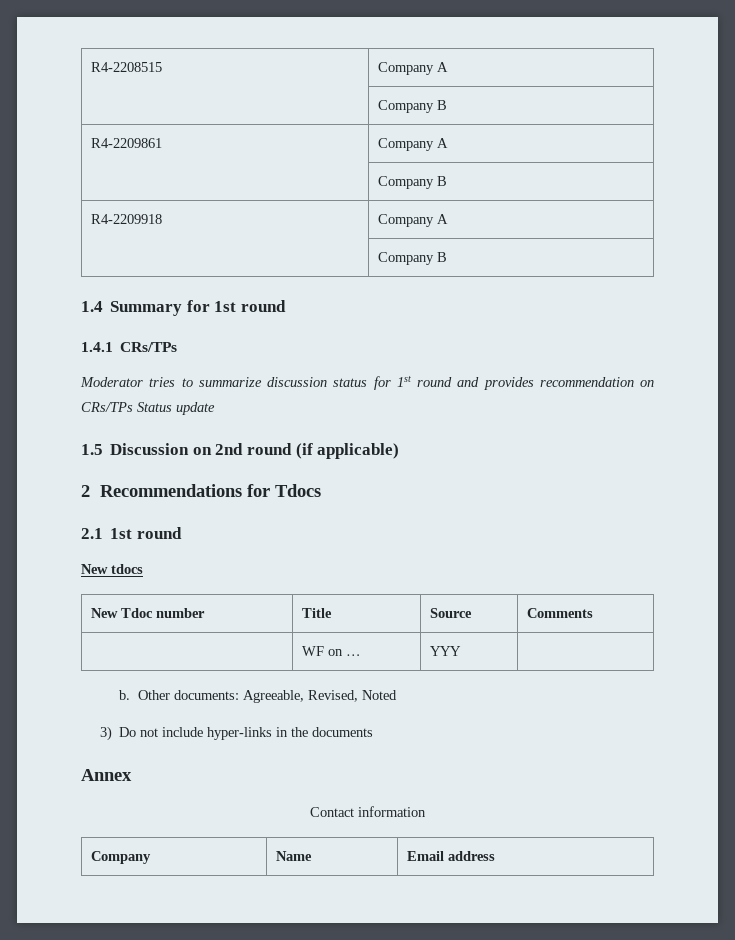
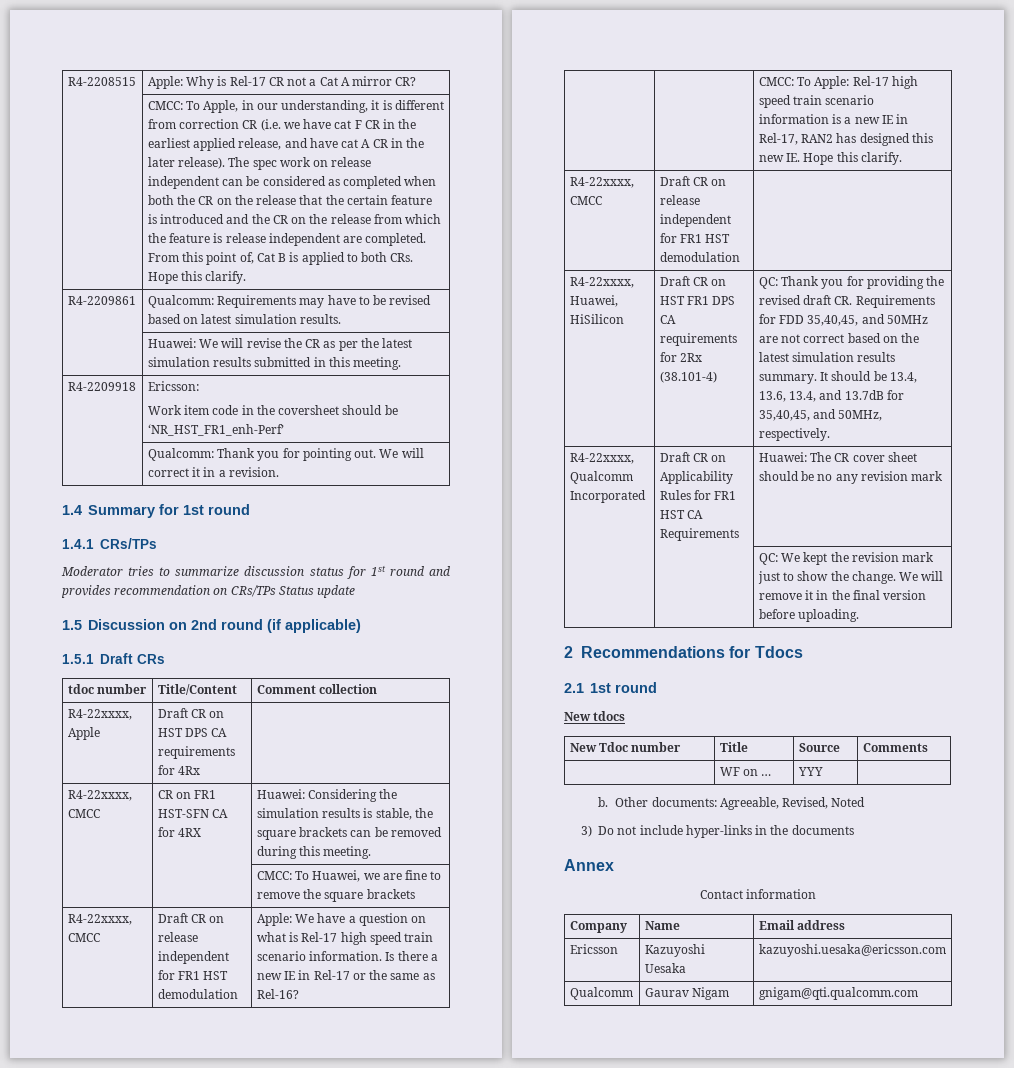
- R4-2208515 | Company A
- | Company B
- R4-2209861 | Company A
- | Company B
- R4-2209918 | Company A
- | Company B
+ R4-2208515 | Apple: Why is Rel-17 CR not a Cat A mirror CR?
+ | CMCC: To Apple, in our understanding, it is different from correction CR (i.e. we have cat F CR in the earliest applied release, and have cat A CR in the later release). The spec work on release independent can be considered as completed when both the CR on the release that the certain feature is introduced and the CR on the release from which the feature is release independent are completed. From this point of, Cat B is applied to both CRs. Hope this clarify.
+ R4-2209861 | Qualcomm: Requirements may have to be revised based on latest simulation results.
+ | Huawei: We will revise the CR as per the latest simulation results submitted in this meeting.
+ R4-2209918 | Ericsson:
+ Work item code in the coversheet should be ‘NR_HST_FR1_enh-Perf’
+ | Qualcomm: Thank you for pointing out. We will correct it in a revision.
+ 1.5.1 Draft CRs
+ tdoc number | Title/Content | Comment collection
+ R4-22xxxx, Apple | Draft CR on HST DPS CA requirements for 4Rx |
+ R4-22xxxx, CMCC | CR on FR1 HST-SFN CA for 4RX | Huawei: Considering the simulation results is stable, the square brackets can be removed during this meeting.
+ | | CMCC: To Huawei, we are fine to remove the square brackets
+ R4-22xxxx, CMCC | Draft CR on release independent for FR1 HST demodulation | Apple: We have a question on what is Rel-17 high speed train scenario information. Is there a new IE in Rel-17 or the same as Rel-16?
+ | | CMCC: To Apple: Rel-17 high speed train scenario information is a new IE in Rel-17, RAN2 has designed this new IE. Hope this clarify.
+ R4-22xxxx, CMCC | Draft CR on release independent for FR1 HST demodulation |
+ R4-22xxxx, Huawei, HiSilicon | Draft CR on HST FR1 DPS CA requirements for 2Rx (38.101-4) | QC: Thank you for providing the revised draft CR. Requirements for FDD 35,40,45, and 50MHz are not correct based on the latest simulation results summary. It should be 13.4, 13.6, 13.4, and 13.7dB for 35,40,45, and 50MHz, respectively.
+ R4-22xxxx, Qualcomm Incorporated | Draft CR on Applicability Rules for FR1 HST CA Requirements | Huawei: The CR cover sheet should be no any revision mark
+ | | QC: We kept the revision mark just to show the change. We will remove it in the final version before uploading.
+ Ericsson | Kazuyoshi Uesaka | kazuyoshi.uesaka@ericsson.com
+ Qualcomm | Gaurav Nigam | gnigam@qti.qualcomm.com

